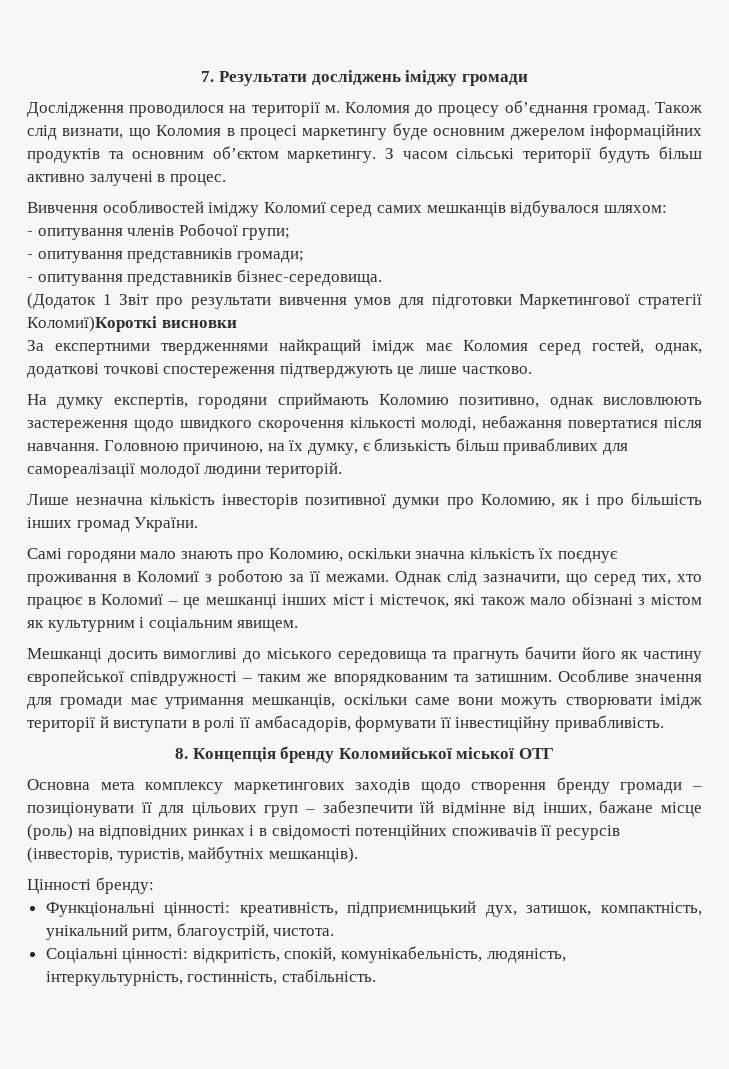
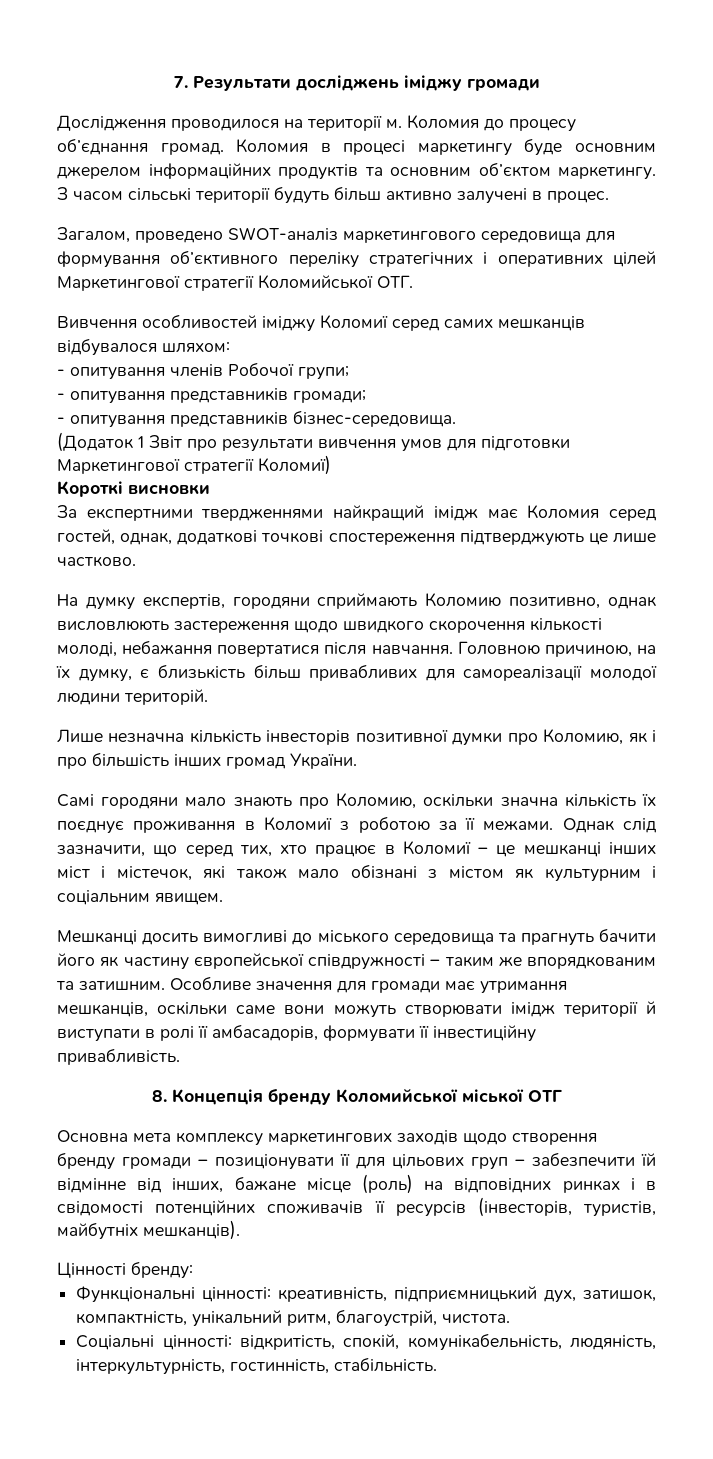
- Також слід визнати, що Коломия в процесі маркетингу буде основним джерелом інформаційних продуктів та основним об’єктом маркетингу.
+ Коломия в процесі маркетингу буде основним джерелом інформаційних продуктів та основним об’єктом маркетингу.
+ Загалом, проведено SWOT-аналіз маркетингового середовища для формування об’єктивного переліку стратегічних і оперативних цілей Маркетингової стратегії Коломийської ОТГ.
- (Додаток 1 Звіт про результати вивчення умов для підготовки Маркетингової стратегії Коломиї)Короткі висновки
+ (Додаток 1 Звіт про результати вивчення умов для підготовки Маркетингової стратегії Коломиї)
+ Короткі висновки

